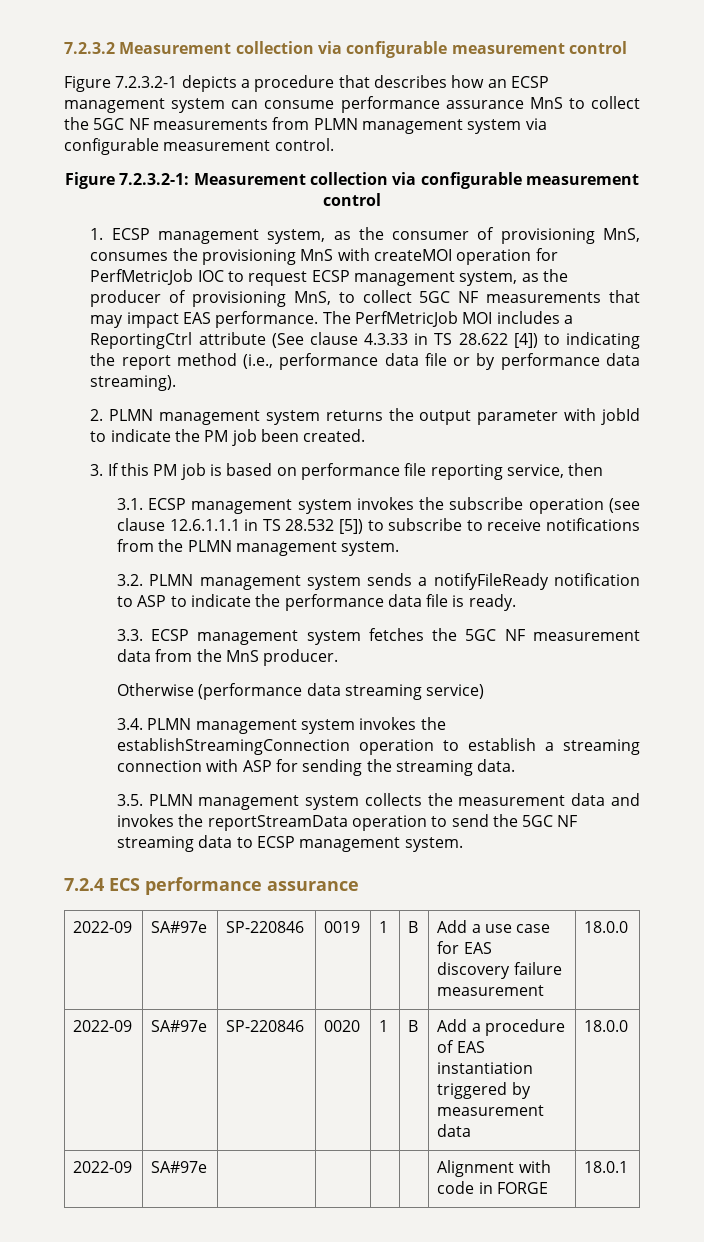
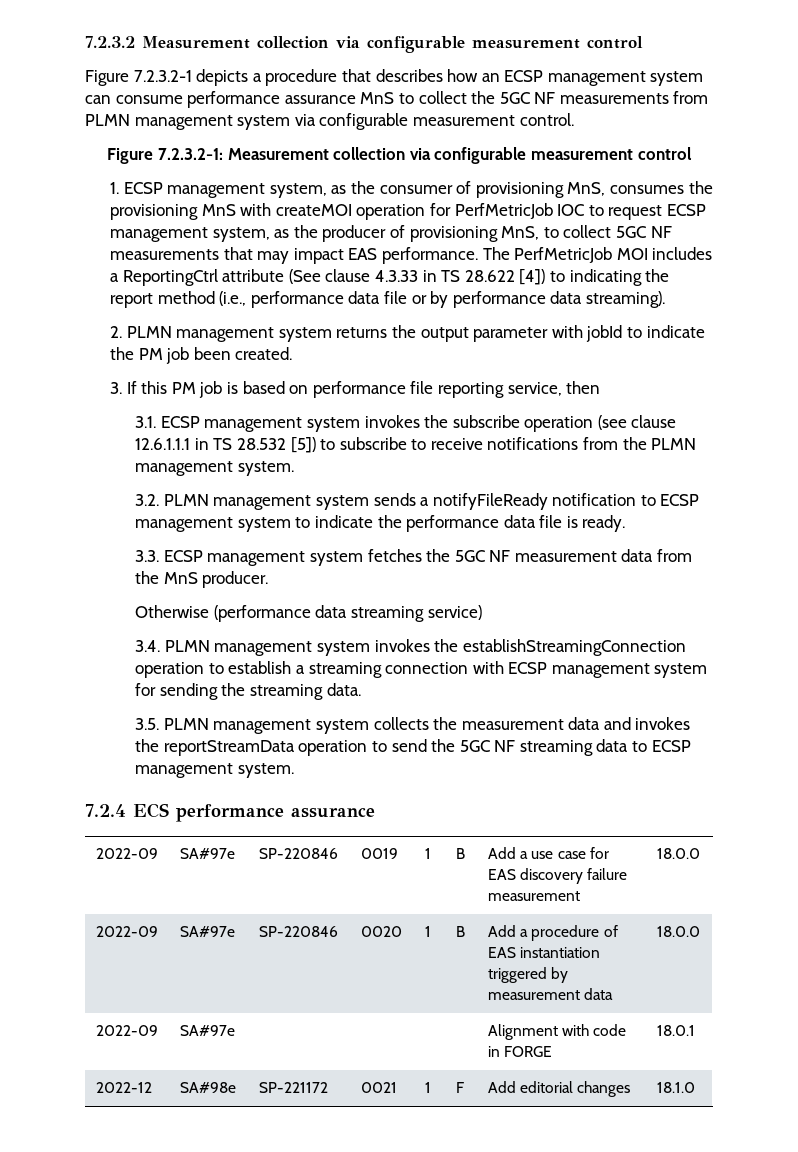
- 3.2. PLMN management system sends a notifyFileReady notification to ASP to indicate the performance data file is ready.
+ 3.2. PLMN management system sends a notifyFileReady notification to ECSP management system to indicate the performance data file is ready.
- 3.4. PLMN management system invokes the establishStreamingConnection operation to establish a streaming connection with ASP for sending the streaming data.
+ 3.4. PLMN management system invokes the establishStreamingConnection operation to establish a streaming connection with ECSP management system for sending the streaming data.
+ 2022-12 | SA#98e | SP-221172 | 0021 | 1 | F | Add editorial changes | 18.1.0

